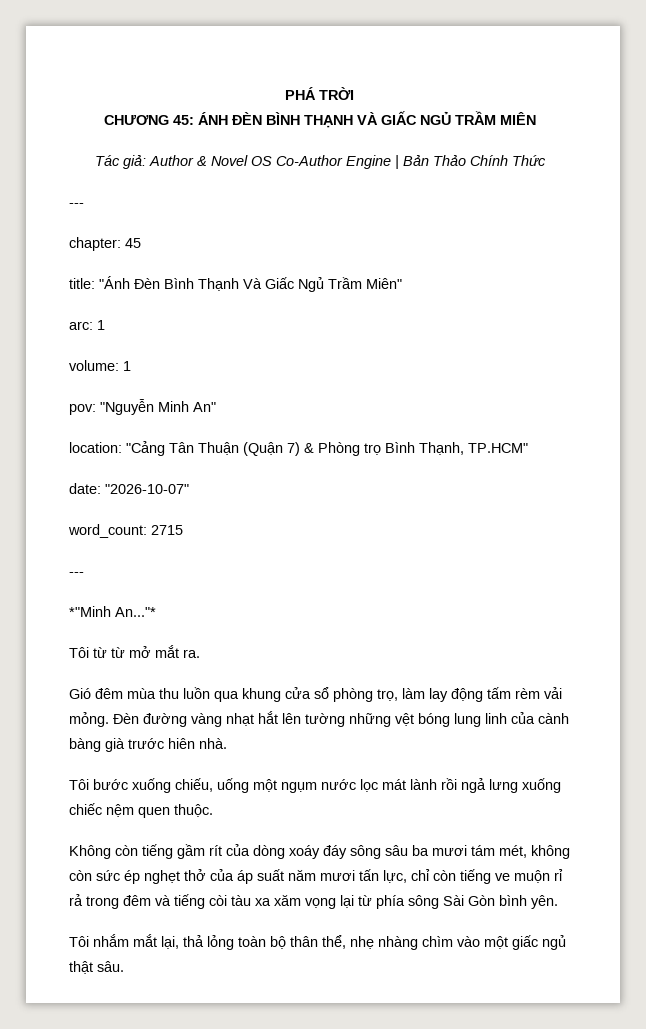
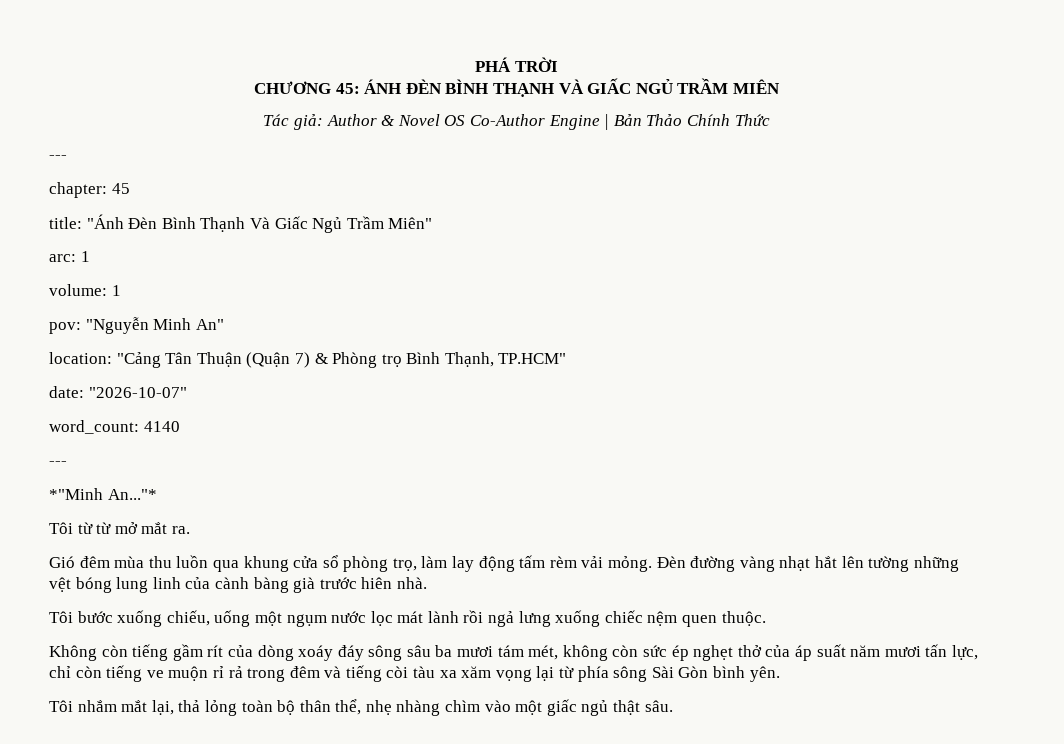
- word_count: 2715
+ word_count: 4140

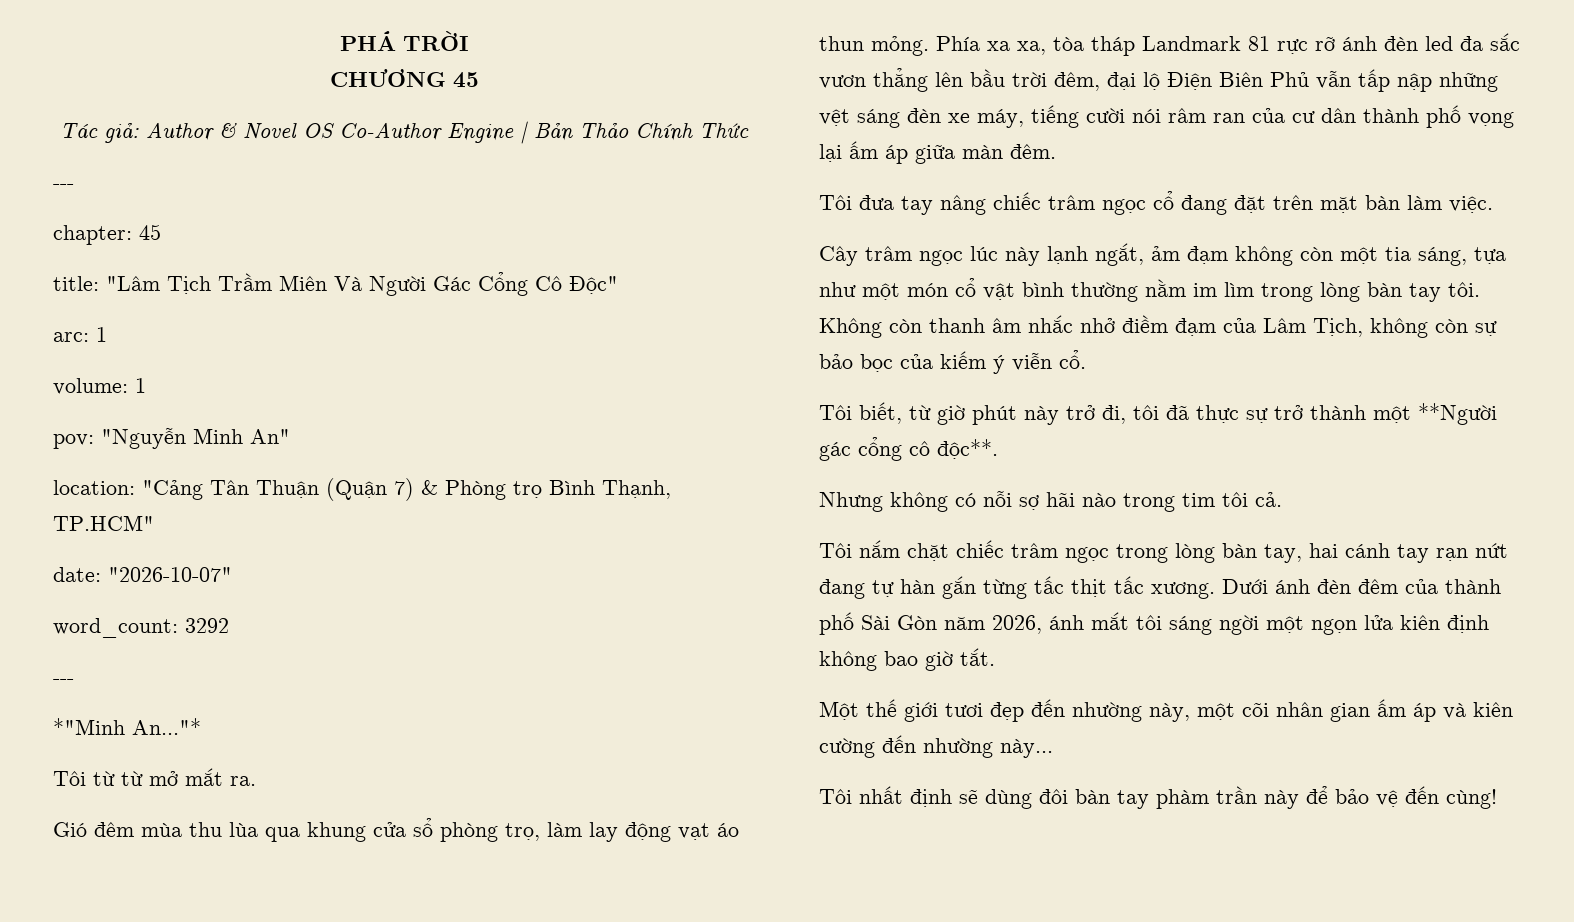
- CHƯƠNG 45: ÁNH ĐÈN BÌNH THẠNH VÀ GIẤC NGỦ TRẦM MIÊN
+ CHƯƠNG 45
- title: "Ánh Đèn Bình Thạnh Và Giấc Ngủ Trầm Miên"
+ title: "Lâm Tịch Trầm Miên Và Người Gác Cổng Cô Độc"
- word_count: 4140
+ word_count: 3292
- Gió đêm mùa thu luồn qua khung cửa sổ phòng trọ, làm lay động tấm rèm vải mỏng. Đèn đường vàng nhạt hắt lên tường những vệt bóng lung linh của cành bàng già trước hiên nhà.
- Tôi bước xuống chiếu, uống một ngụm nước lọc mát lành rồi ngả lưng xuống chiếc nệm quen thuộc.
- Không còn tiếng gầm rít của dòng xoáy đáy sông sâu ba mươi tám mét, không còn sức ép nghẹt thở của áp suất năm mươi tấn lực, chỉ còn tiếng ve muộn rỉ rả trong đêm và tiếng còi tàu xa xăm vọng lại từ phía sông Sài Gòn bình yên.
- Tôi nhắm mắt lại, thả lỏng toàn bộ thân thể, nhẹ nhàng chìm vào một giấc ngủ thật sâu.
+ Gió đêm mùa thu lùa qua khung cửa sổ phòng trọ, làm lay động vạt áo thun mỏng. Phía xa xa, tòa tháp Landmark 81 rực rỡ ánh đèn led đa sắc vươn thẳng lên bầu trời đêm, đại lộ Điện Biên Phủ vẫn tấp nập những vệt sáng đèn xe máy, tiếng cười nói râm ran của cư dân thành phố vọng lại ấm áp giữa màn đêm.
+ Tôi đưa tay nâng chiếc trâm ngọc cổ đang đặt trên mặt bàn làm việc.
+ Cây trâm ngọc lúc này lạnh ngắt, ảm đạm không còn một tia sáng, tựa như một món cổ vật bình thường nằm im lìm trong lòng bàn tay tôi. Không còn thanh âm nhắc nhở điềm đạm của Lâm Tịch, không còn sự bảo bọc của kiếm ý viễn cổ.
+ Tôi biết, từ giờ phút này trở đi, tôi đã thực sự trở thành một **Người gác cổng cô độc**.
+ Nhưng không có nỗi sợ hãi nào trong tim tôi cả.
+ Tôi nắm chặt chiếc trâm ngọc trong lòng bàn tay, hai cánh tay rạn nứt đang tự hàn gắn từng tấc thịt tấc xương. Dưới ánh đèn đêm của thành phố Sài Gòn năm 2026, ánh mắt tôi sáng ngời một ngọn lửa kiên định không bao giờ tắt.
+ Một thế giới tươi đẹp đến nhường này, một cõi nhân gian ấm áp và kiên cường đến nhường này...
+ Tôi nhất định sẽ dùng đôi bàn tay phàm trần này để bảo vệ đến cùng!

